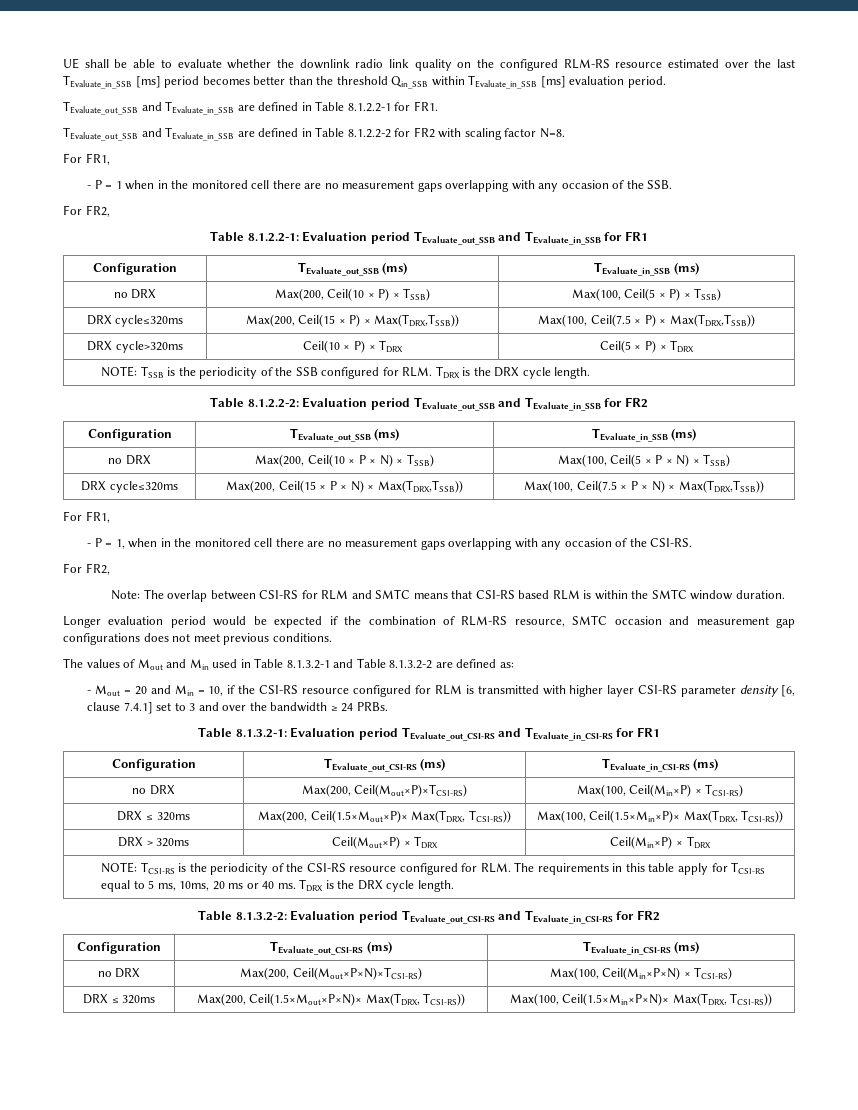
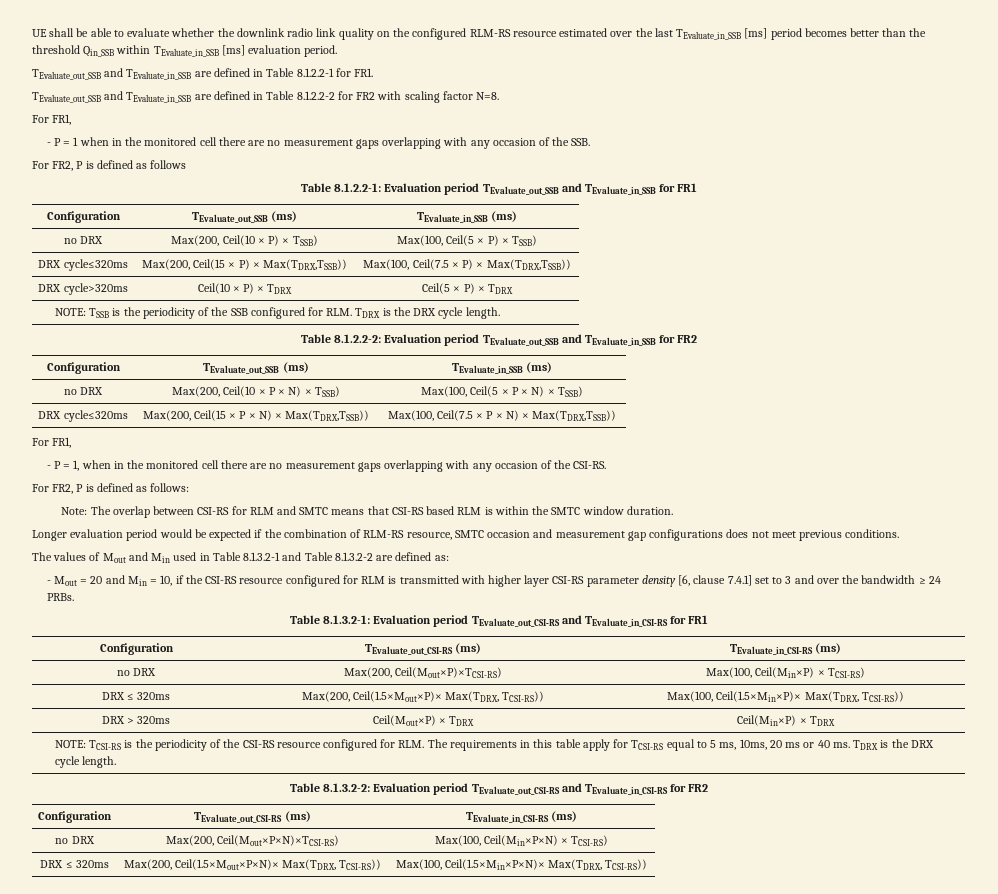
  - P = 1 when in the monitored cell there are no measurement gaps overlapping with any occasion of the SSB.
- For FR2,
+ For FR2, P is defined as follows
  - P = 1, when in the monitored cell there are no measurement gaps overlapping with any occasion of the CSI-RS.
- For FR2,
+ For FR2, P is defined as follows:

